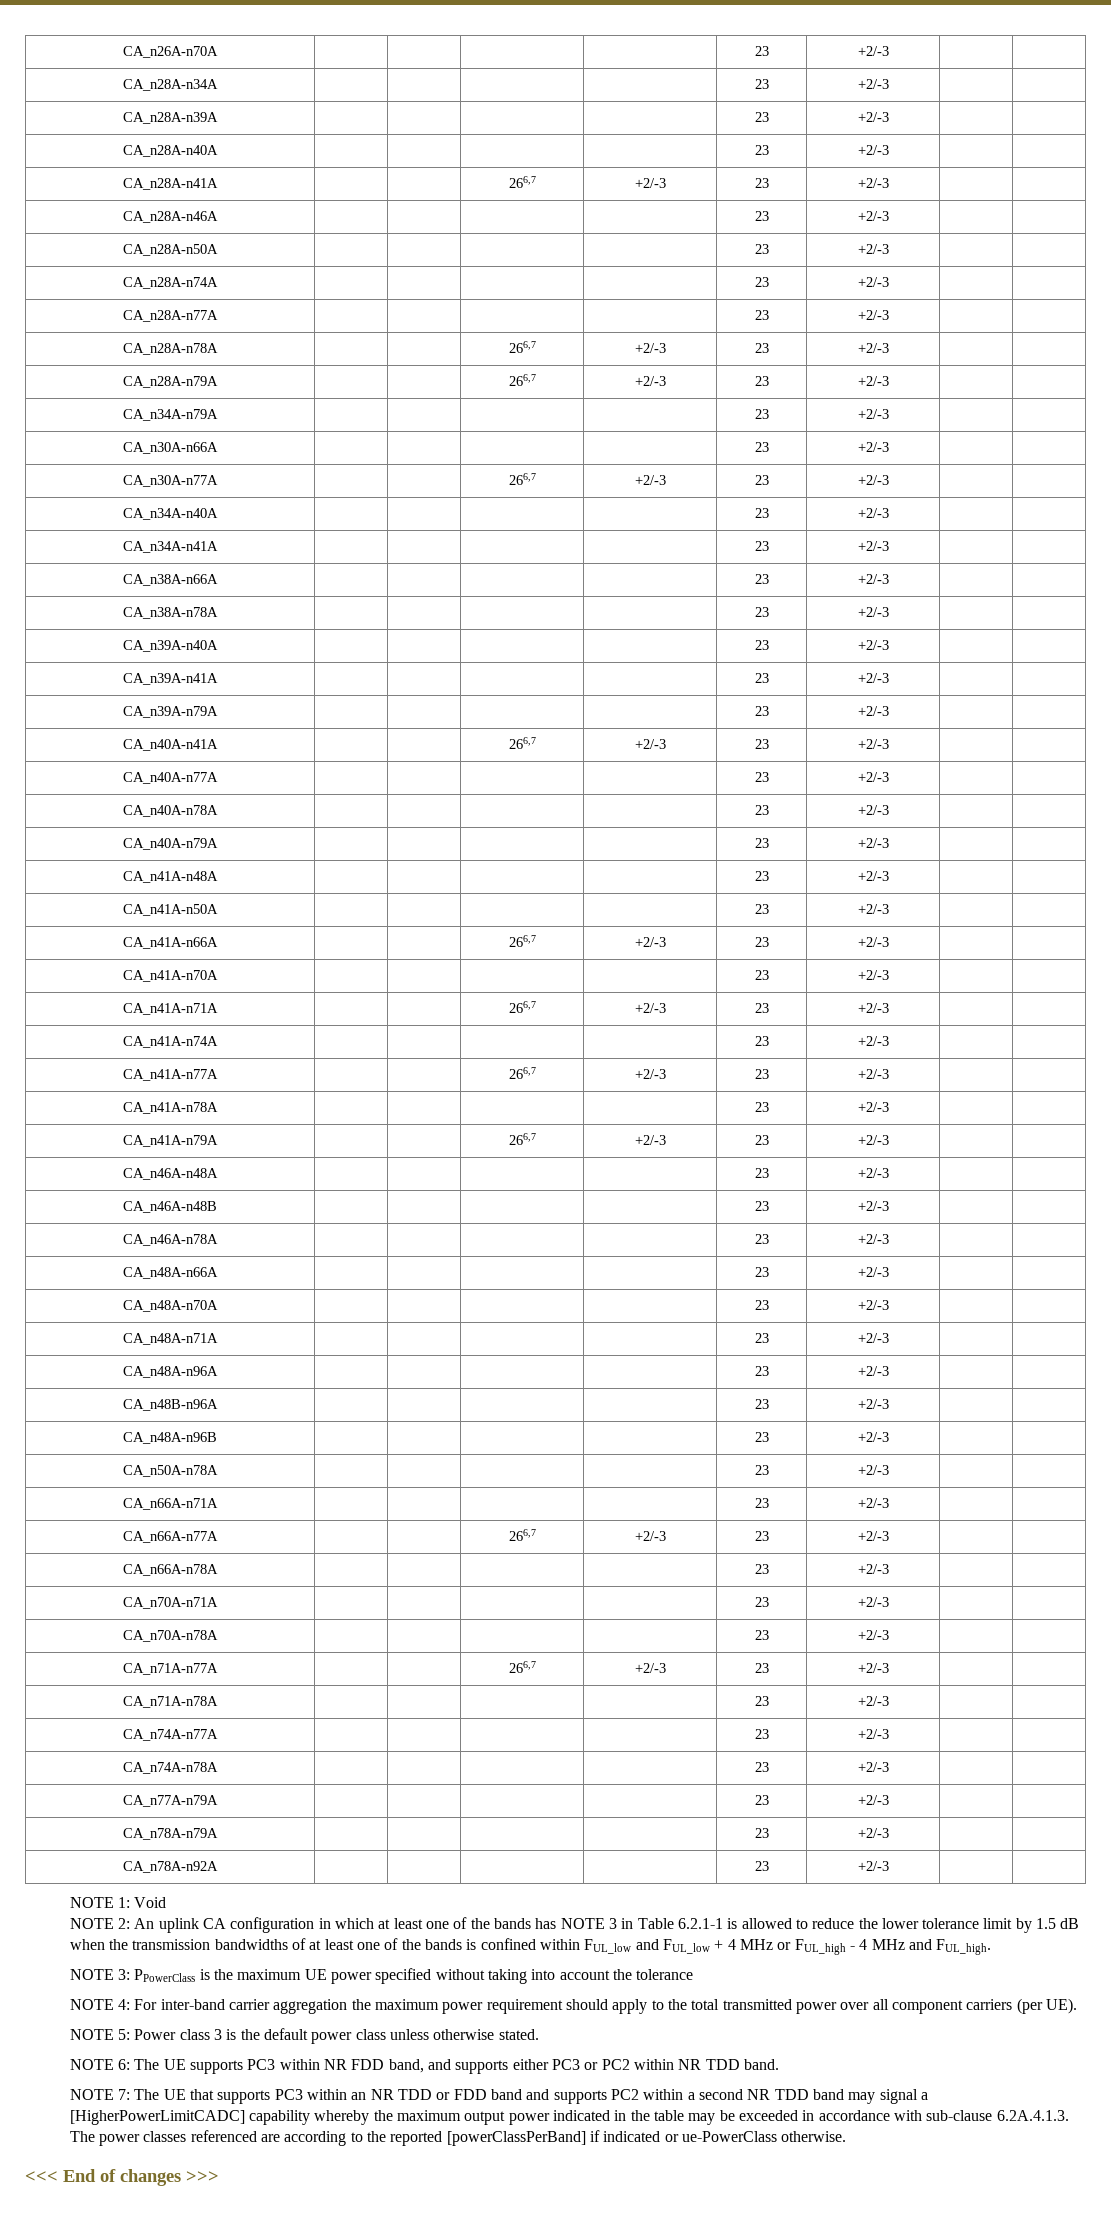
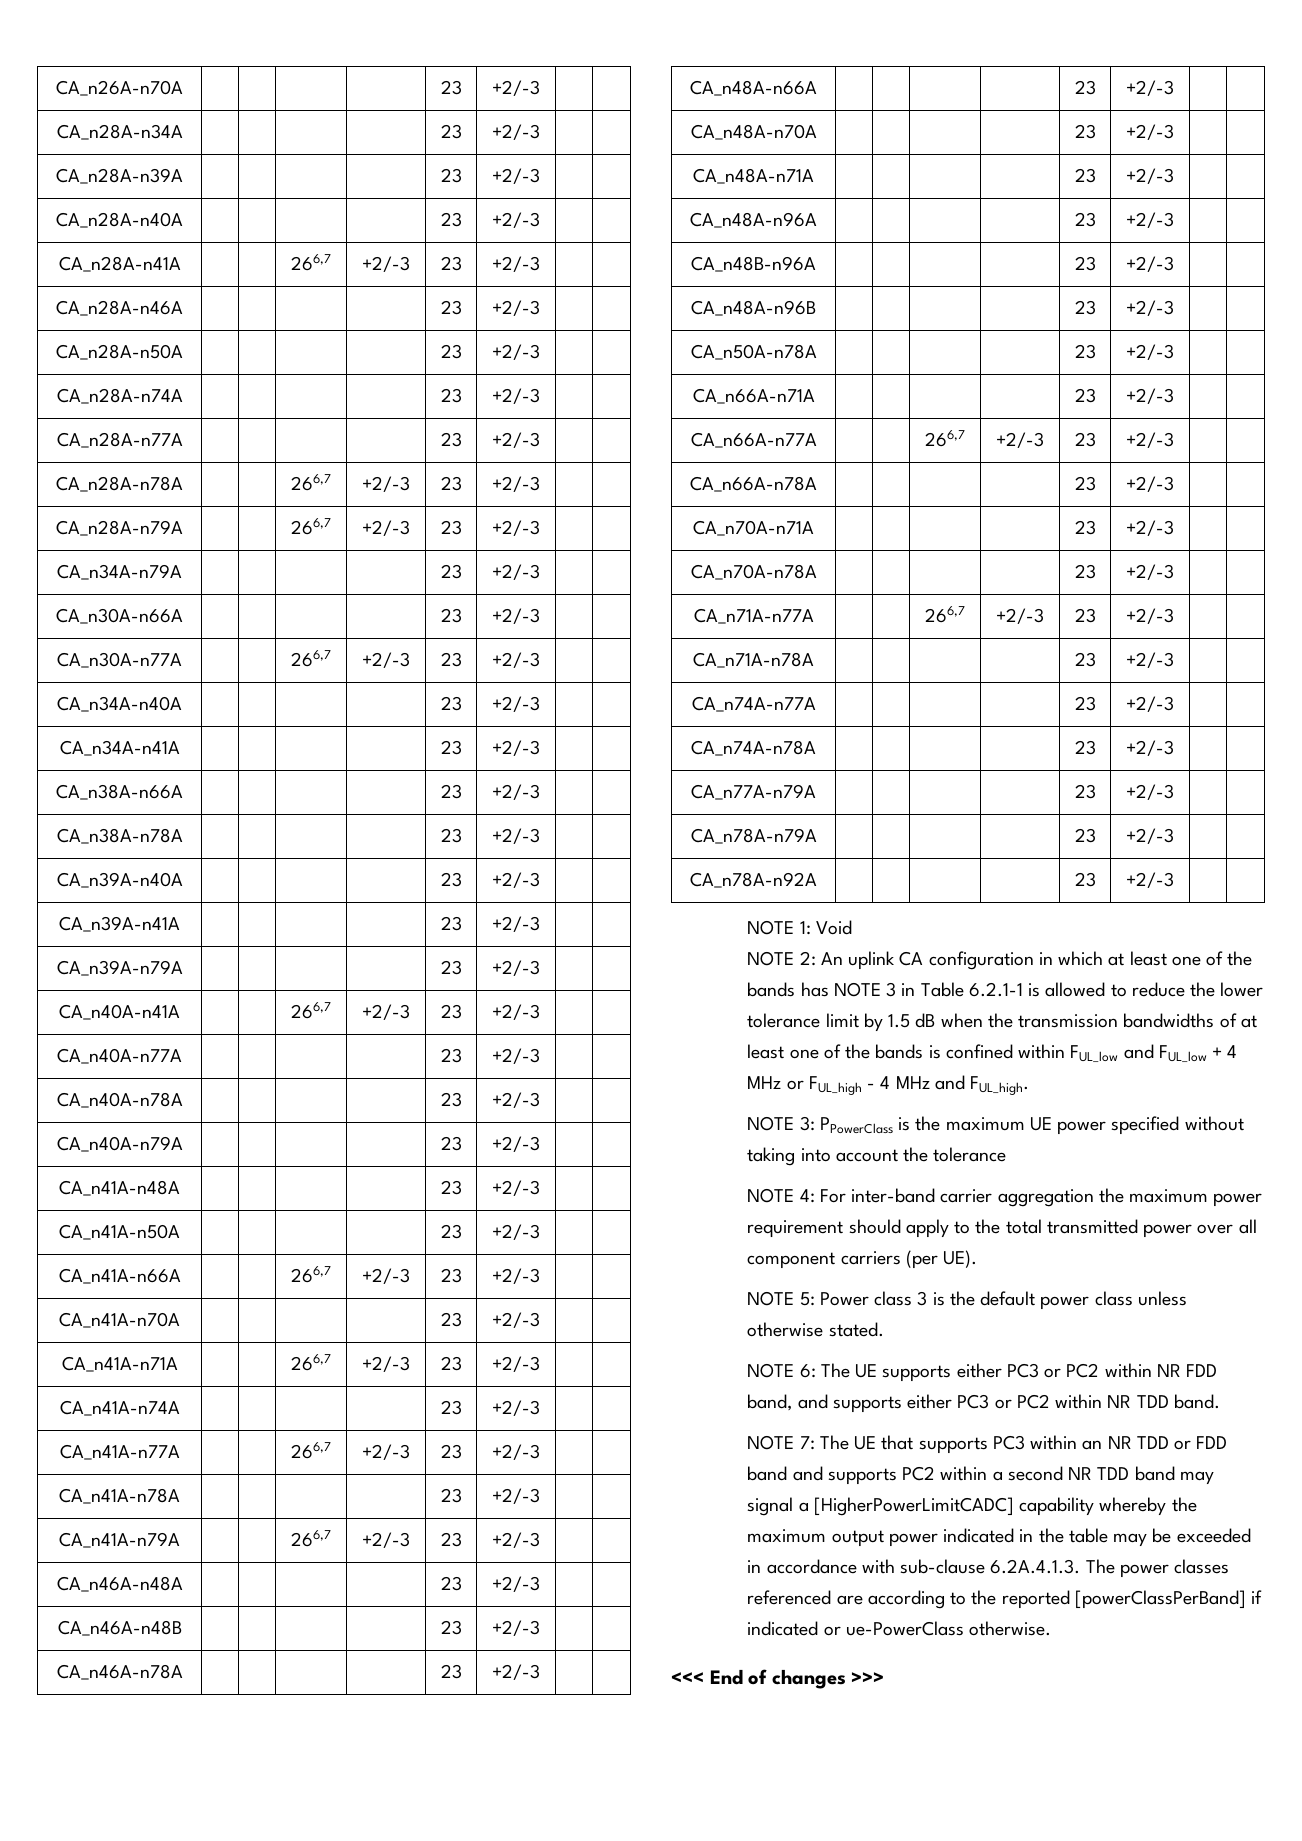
- NOTE 6: The UE supports PC3 within NR FDD band, and supports either PC3 or PC2 within NR TDD band.
+ NOTE 6: The UE supports either PC3 or PC2 within NR FDD band, and supports either PC3 or PC2 within NR TDD band.

